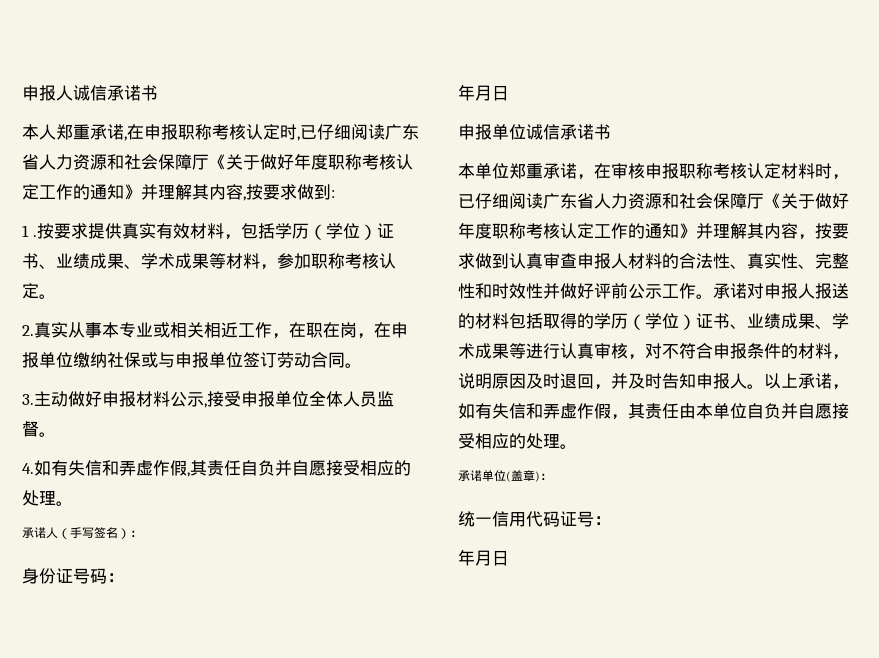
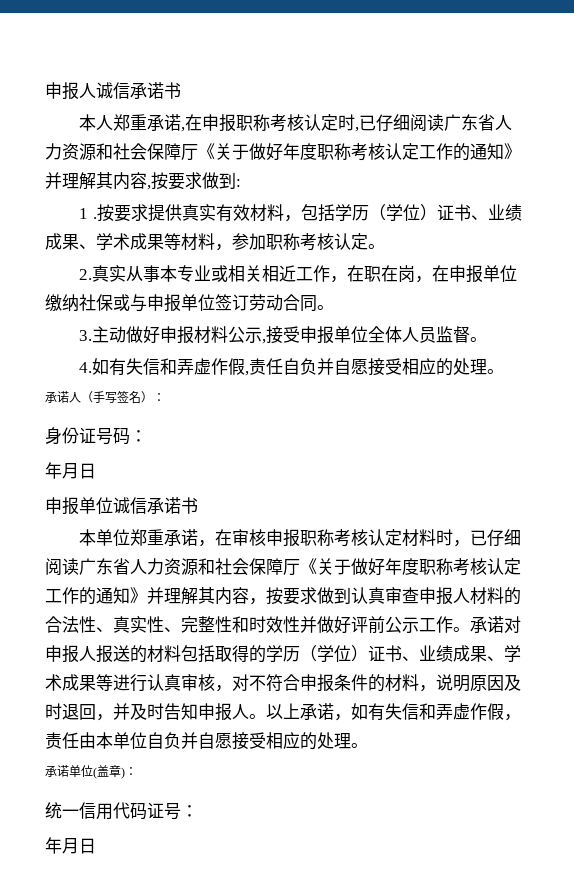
- 4.如有失信和弄虚作假,其责任自负并自愿接受相应的处理。
+ 4.如有失信和弄虚作假,责任自负并自愿接受相应的处理。
- 以上承诺，如有失信和弄虚作假，其责任由本单位自负并自愿接受相应的处理。
+ 以上承诺，如有失信和弄虚作假，责任由本单位自负并自愿接受相应的处理。

